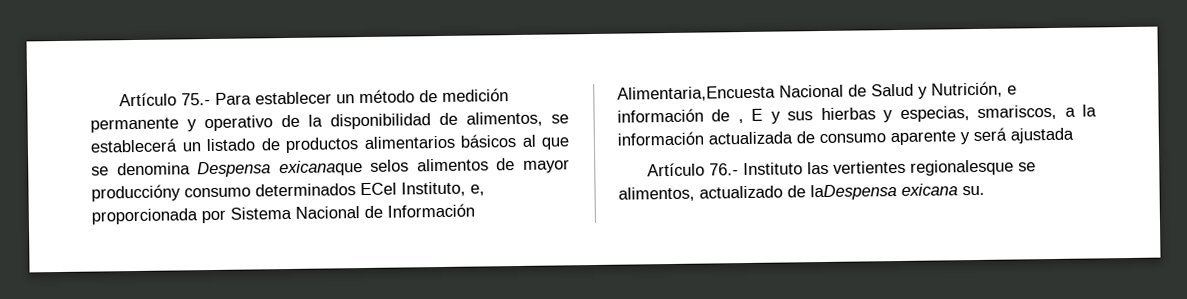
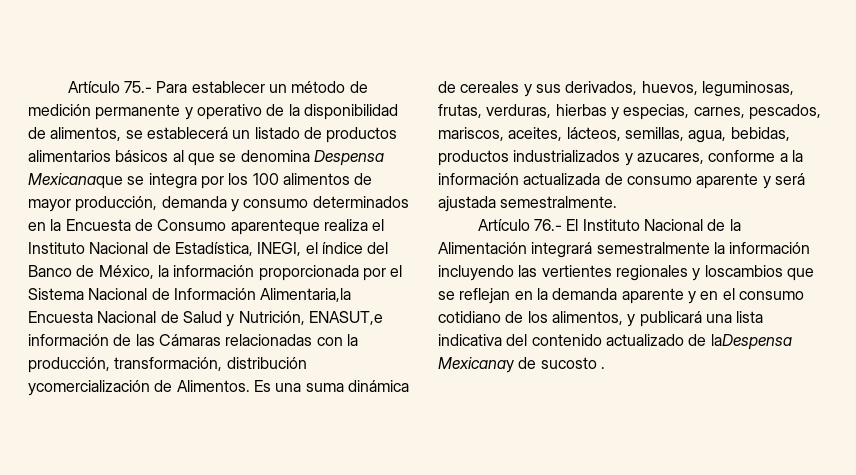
- Artículo 75.- Para establecer un método de medición permanente y operativo de la disponibilidad de alimentos, se establecerá un listado de productos alimentarios básicos al que se denomina Despensa exicanaque selos alimentos de mayor produccióny consumo determinados ECel Instituto, e, proporcionada por Sistema Nacional de Información Alimentaria,Encuesta Nacional de Salud y Nutrición, e información de , E y sus hierbas y especias, smariscos, a la información actualizada de consumo aparente y será ajustada
+ Artículo 75.- Para establecer un método de medición permanente y operativo de la disponibilidad de alimentos, se establecerá un listado de productos alimentarios básicos al que se denomina Despensa Mexicanaque se integra por los 100 alimentos de mayor producción, demanda y consumo determinados en la Encuesta de Consumo aparenteque realiza el Instituto Nacional de Estadística, INEGI, el índice del Banco de México, la información proporcionada por el Sistema Nacional de Información Alimentaria,la Encuesta Nacional de Salud y Nutrición, ENASUT,e información de las Cámaras relacionadas con la producción, transformación, distribución ycomercialización de Alimentos. Es una suma dinámica de cereales y sus derivados, huevos, leguminosas, frutas, verduras, hierbas y especias, carnes, pescados, mariscos, aceites, lácteos, semillas, agua, bebidas, productos industrializados y azucares, conforme a la información actualizada de consumo aparente y será ajustada semestralmente.
- Artículo 76.- Instituto las vertientes regionalesque se alimentos, actualizado de laDespensa exicana su.
+ Artículo 76.- El Instituto Nacional de la Alimentación integrará semestralmente la información incluyendo las vertientes regionales y loscambios que se reflejan en la demanda aparente y en el consumo cotidiano de los alimentos, y publicará una lista indicativa del contenido actualizado de laDespensa Mexicanay de sucosto .

